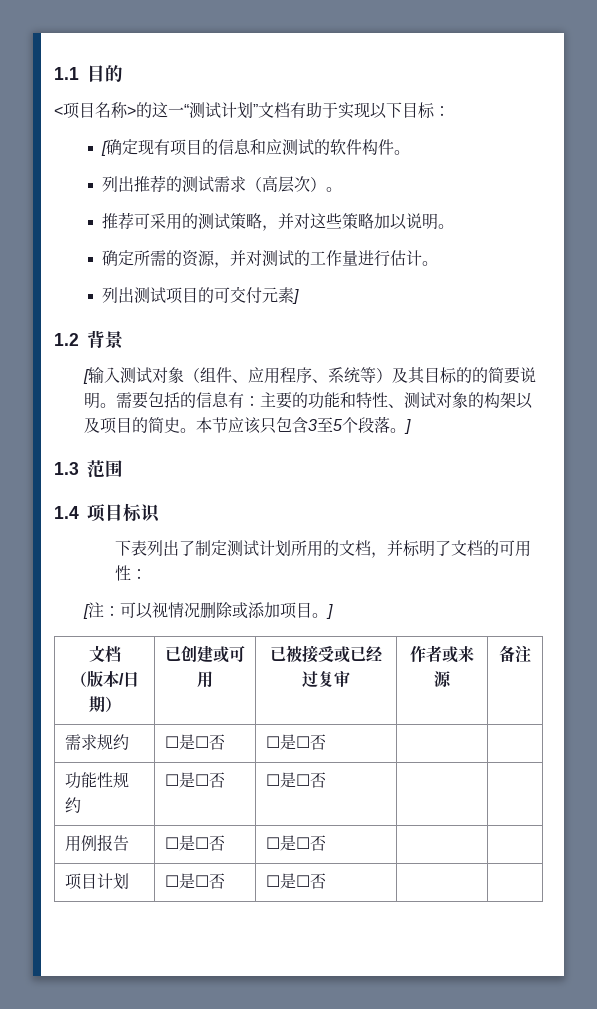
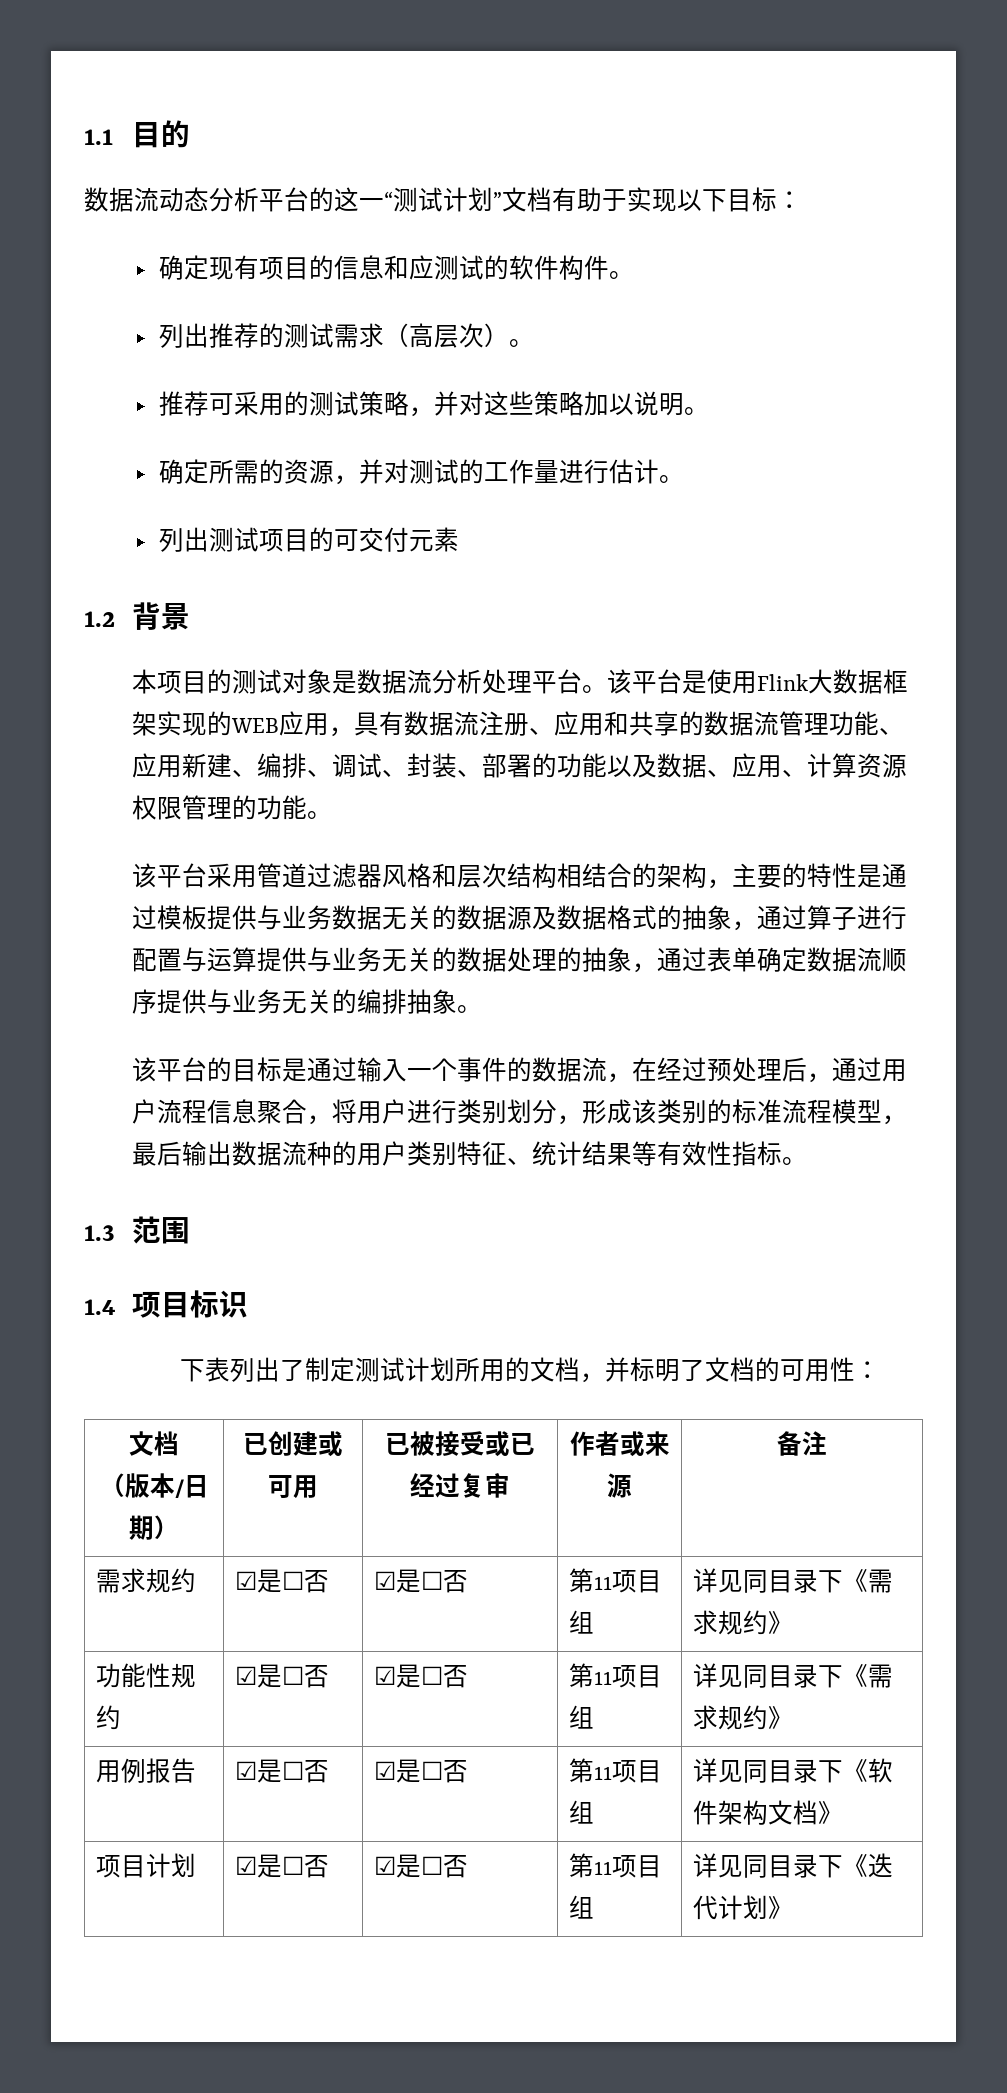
- <项目名称>的这一“测试计划”文档有助于实现以下目标：
+ 数据流动态分析平台的这一“测试计划”文档有助于实现以下目标：
- [确定现有项目的信息和应测试的软件构件。
+ 确定现有项目的信息和应测试的软件构件。
- 列出测试项目的可交付元素]
+ 列出测试项目的可交付元素
- [输入测试对象（组件、应用程序、系统等）及其目标的的简要说明。需要包括的信息有：主要的功能和特性、测试对象的构架以及项目的简史。本节应该只包含3至5个段落。]
+ 本项目的测试对象是数据流分析处理平台。该平台是使用Flink大数据框架实现的WEB应用，具有数据流注册、应用和共享的数据流管理功能、应用新建、编排、调试、封装、部署的功能以及数据、应用、计算资源权限管理的功能。
+ 该平台采用管道过滤器风格和层次结构相结合的架构，主要的特性是通过模板提供与业务数据无关的数据源及数据格式的抽象，通过算子进行配置与运算提供与业务无关的数据处理的抽象，通过表单确定数据流顺序提供与业务无关的编排抽象。
+ 该平台的目标是通过输入一个事件的数据流，在经过预处理后，通过用户流程信息聚合，将用户进行类别划分，形成该类别的标准流程模型，最后输出数据流种的用户类别特征、统计结果等有效性指标。
- [注：可以视情况删除或添加项目。]
- 需求规约 | ☐是☐否 | ☐是☐否 | |
+ 需求规约 | ☑是☐否 | ☑是☐否 | 第11项目组 | 详见同目录下《需求规约》
- 功能性规约 | ☐是☐否 | ☐是☐否 | |
+ 功能性规约 | ☑是☐否 | ☑是☐否 | 第11项目组 | 详见同目录下《需求规约》
- 用例报告 | ☐是☐否 | ☐是☐否 | |
+ 用例报告 | ☑是☐否 | ☑是☐否 | 第11项目组 | 详见同目录下《软件架构文档》
- 项目计划 | ☐是☐否 | ☐是☐否 | |
+ 项目计划 | ☑是☐否 | ☑是☐否 | 第11项目组 | 详见同目录下《迭代计划》

